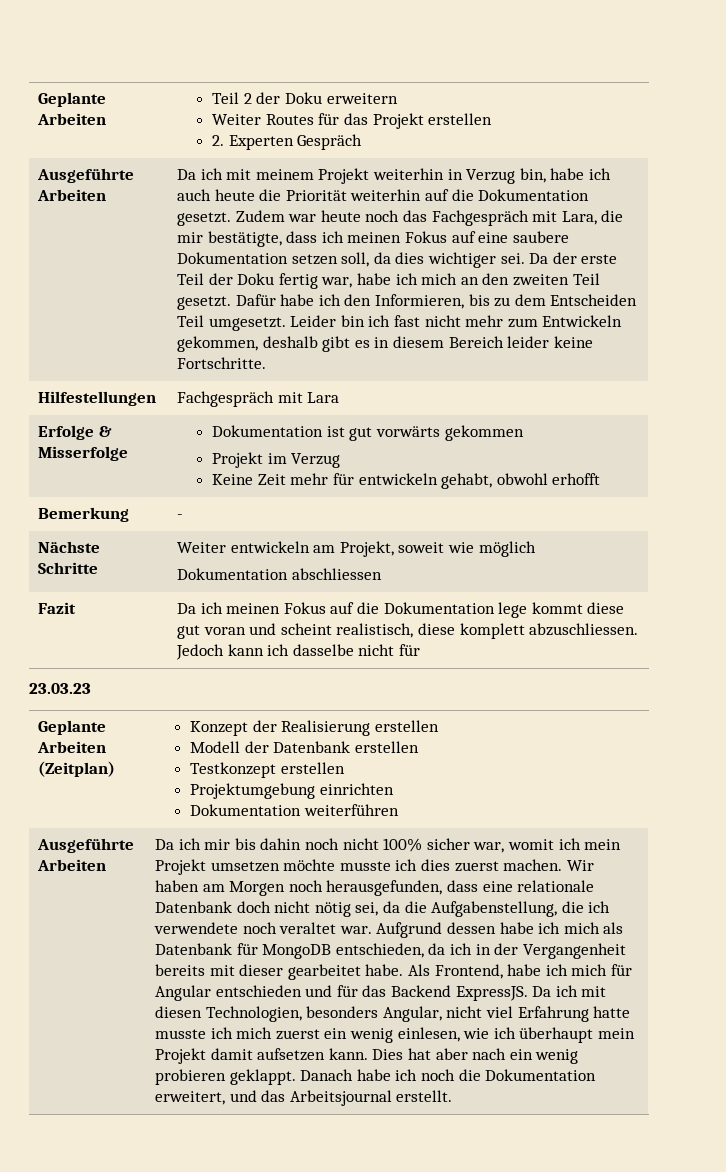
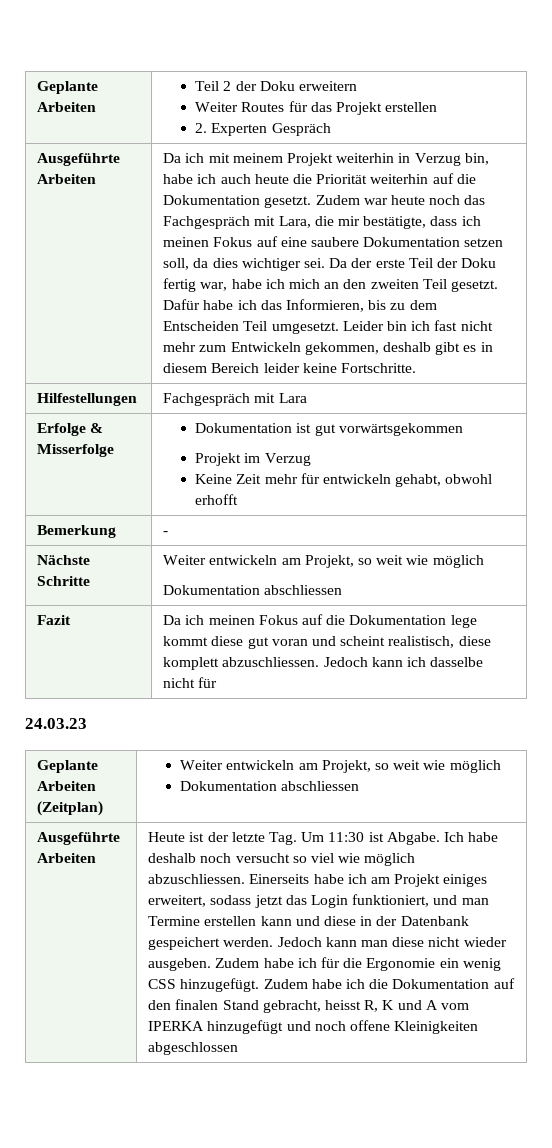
- Dafür habe ich den Informieren, bis zu dem Entscheiden Teil umgesetzt.
+ Dafür habe ich das Informieren, bis zu dem Entscheiden Teil umgesetzt.
- Erfolge & Misserfolge | Dokumentation ist gut vorwärts gekommen
+ Erfolge & Misserfolge | Dokumentation ist gut vorwärtsgekommen
- Nächste Schritte | Weiter entwickeln am Projekt, soweit wie möglich
+ Nächste Schritte | Weiter entwickeln am Projekt, so weit wie möglich
- 23.03.23
+ 24.03.23
- Geplante Arbeiten (Zeitplan) | Konzept der Realisierung erstellen
- Modell der Datenbank erstellen
- Testkonzept erstellen
- Projektumgebung einrichten
- Dokumentation weiterführen
- Ausgeführte Arbeiten | Da ich mir bis dahin noch nicht 100% sicher war, womit ich mein Projekt umsetzen möchte musste ich dies zuerst machen. Wir haben am Morgen noch herausgefunden, dass eine relationale Datenbank doch nicht nötig sei, da die Aufgabenstellung, die ich verwendete noch veraltet war. Aufgrund dessen habe ich mich als Datenbank für MongoDB entschieden, da ich in der Vergangenheit bereits mit dieser gearbeitet habe. Als Frontend, habe ich mich für Angular entschieden und für das Backend ExpressJS. Da ich mit diesen Technologien, besonders Angular, nicht viel Erfahrung hatte musste ich mich zuerst ein wenig einlesen, wie ich überhaupt mein Projekt damit aufsetzen kann. Dies hat aber nach ein wenig probieren geklappt. Danach habe ich noch die Dokumentation erweitert, und das Arbeitsjournal erstellt.
+ Geplante Arbeiten (Zeitplan) | Weiter entwickeln am Projekt, so weit wie möglich
+ Dokumentation abschliessen
+ Ausgeführte Arbeiten | Heute ist der letzte Tag. Um 11:30 ist Abgabe. Ich habe deshalb noch versucht so viel wie möglich abzuschliessen. Einerseits habe ich am Projekt einiges erweitert, sodass jetzt das Login funktioniert, und man Termine erstellen kann und diese in der Datenbank gespeichert werden. Jedoch kann man diese nicht wieder ausgeben. Zudem habe ich für die Ergonomie ein wenig CSS hinzugefügt. Zudem habe ich die Dokumentation auf den finalen Stand gebracht, heisst R, K und A vom IPERKA hinzugefügt und noch offene Kleinigkeiten abgeschlossen

